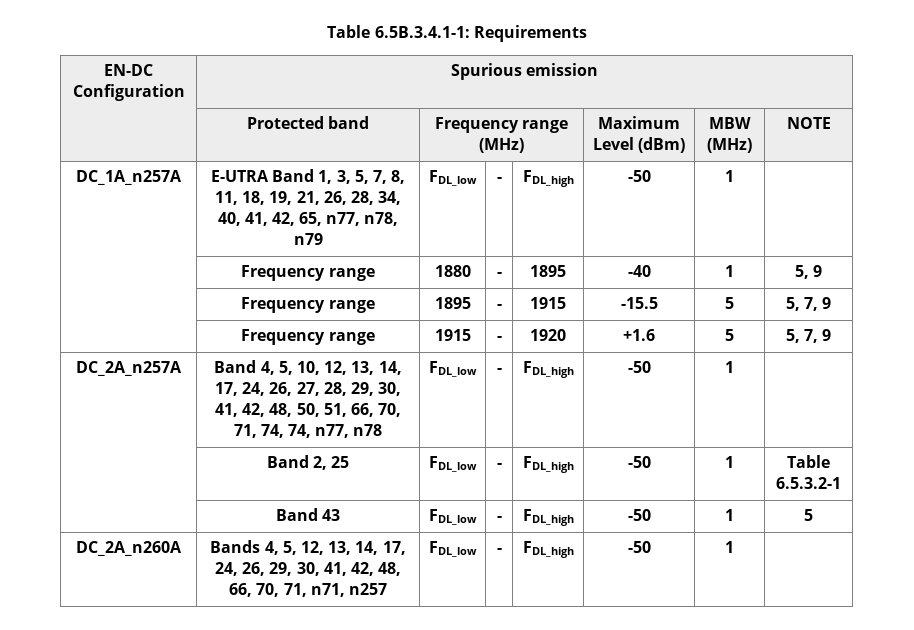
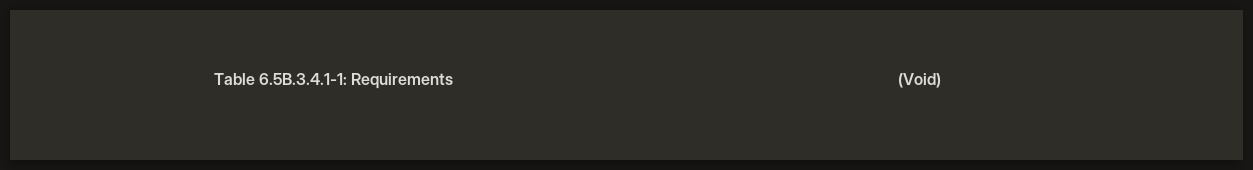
- EN-DC Configuration | Spurious emission
- | Protected band | Frequency range (MHz) | Maximum Level (dBm) | MBW (MHz) | NOTE
- DC_1A_n257A | E-UTRA Band 1, 3, 5, 7, 8, 11, 18, 19, 21, 26, 28, 34, 40, 41, 42, 65, n77, n78, n79 | FDL_low | - | FDL_high | -50 | 1 |
- | Frequency range | 1880 | - | 1895 | -40 | 1 | 5, 9
- | Frequency range | 1895 | - | 1915 | -15.5 | 5 | 5, 7, 9
- | Frequency range | 1915 | - | 1920 | +1.6 | 5 | 5, 7, 9
- DC_2A_n257A | Band 4, 5, 10, 12, 13, 14, 17, 24, 26, 27, 28, 29, 30, 41, 42, 48, 50, 51, 66, 70, 71, 74, 74, n77, n78 | FDL_low | - | FDL_high | -50 | 1 |
- | Band 2, 25 | FDL_low | - | FDL_high | -50 | 1 | Table 6.5.3.2-1
- | Band 43 | FDL_low | - | FDL_high | -50 | 1 | 5
- DC_2A_n260A | Bands 4, 5, 12, 13, 14, 17, 24, 26, 29, 30, 41, 42, 48, 66, 70, 71, n71, n257 | FDL_low | - | FDL_high | -50 | 1 |
+ (Void)

